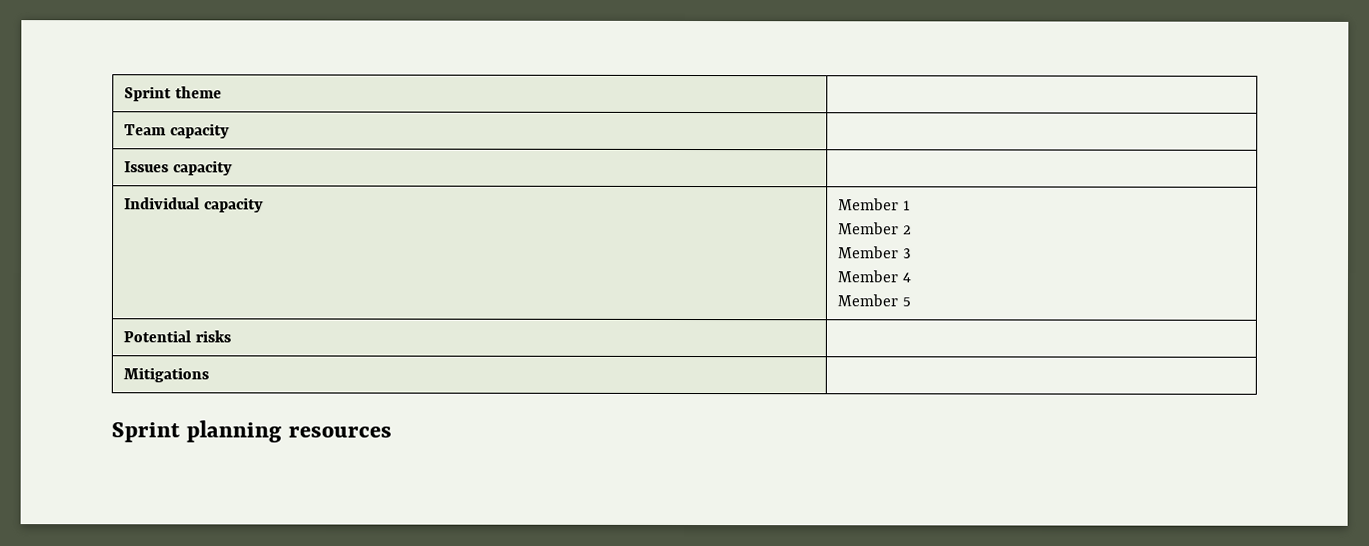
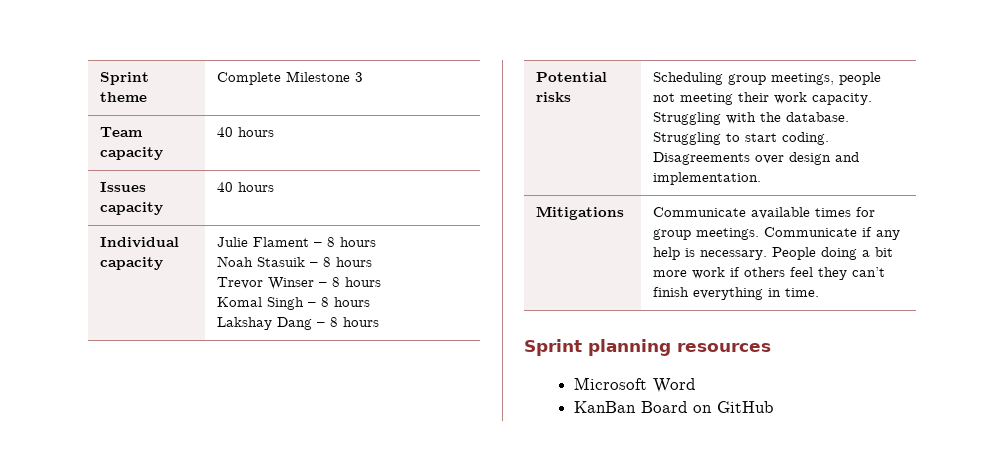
- Sprint theme |
+ Sprint theme | Complete Milestone 3
- Team capacity |
+ Team capacity | 40 hours
- Issues capacity |
+ Issues capacity | 40 hours
- Individual capacity | Member 1
- Member 2
- Member 3
- Member 4
- Member 5
- Potential risks |
- Mitigations |
+ Individual capacity | Julie Flament – 8 hours
+ Noah Stasuik – 8 hours
+ Trevor Winser – 8 hours
+ Komal Singh – 8 hours
+ Lakshay Dang – 8 hours
+ Potential risks | Scheduling group meetings, people not meeting their work capacity. Struggling with the database. Struggling to start coding. Disagreements over design and implementation.
+ Mitigations | Communicate available times for group meetings. Communicate if any help is necessary. People doing a bit more work if others feel they can’t finish everything in time.
  Sprint planning resources
+ Microsoft Word
+ KanBan Board on GitHub

